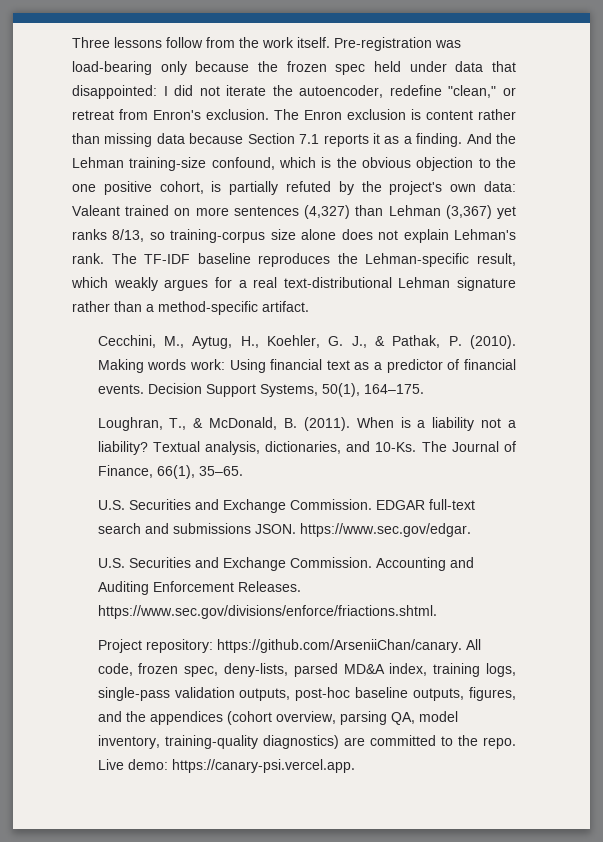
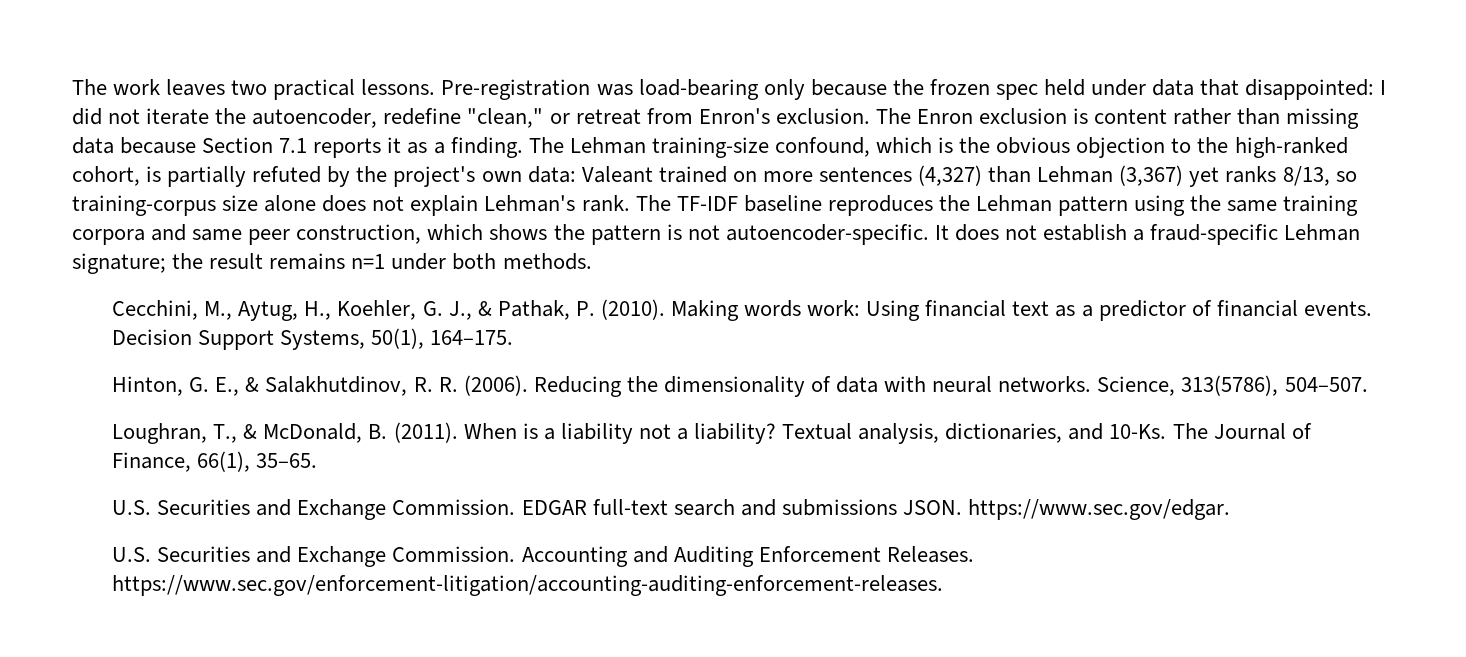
- Three lessons follow from the work itself.
+ The work leaves two practical lessons.
- And the Lehman training-size confound, which is the obvious objection to the one positive cohort, is partially refuted by the project's own data: Valeant trained on more sentences (4,327) than Lehman (3,367) yet ranks 8/13, so training-corpus size alone does not explain Lehman's rank.
+ The Lehman training-size confound, which is the obvious objection to the high-ranked cohort, is partially refuted by the project's own data: Valeant trained on more sentences (4,327) than Lehman (3,367) yet ranks 8/13, so training-corpus size alone does not explain Lehman's rank.
- The TF-IDF baseline reproduces the Lehman-specific result, which weakly argues for a real text-distributional Lehman signature rather than a method-specific artifact.
+ The TF-IDF baseline reproduces the Lehman pattern using the same training corpora and same peer construction, which shows the pattern is not autoencoder-specific. It does not establish a fraud-specific Lehman signature; the result remains n=1 under both methods.
+ Hinton, G. E., & Salakhutdinov, R. R. (2006). Reducing the dimensionality of data with neural networks. Science, 313(5786), 504–507.
- Accounting and Auditing Enforcement Releases. https://www.sec.gov/divisions/enforce/friactions.shtml.
- Project repository: https://github.com/ArseniiChan/canary. All code, frozen spec, deny-lists, parsed MD&A index, training logs, single-pass validation outputs, post-hoc baseline outputs, figures, and the appendices (cohort overview, parsing QA, model inventory, training-quality diagnostics) are committed to the repo. Live demo: https://canary-psi.vercel.app.
+ Accounting and Auditing Enforcement Releases. https://www.sec.gov/enforcement-litigation/accounting-auditing-enforcement-releases.

